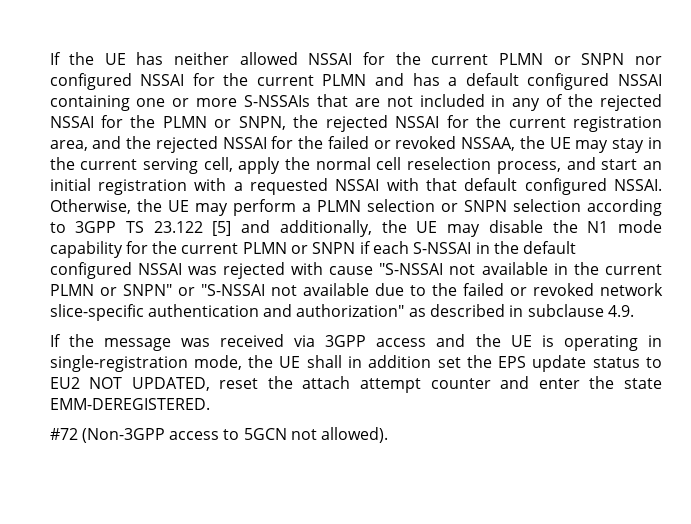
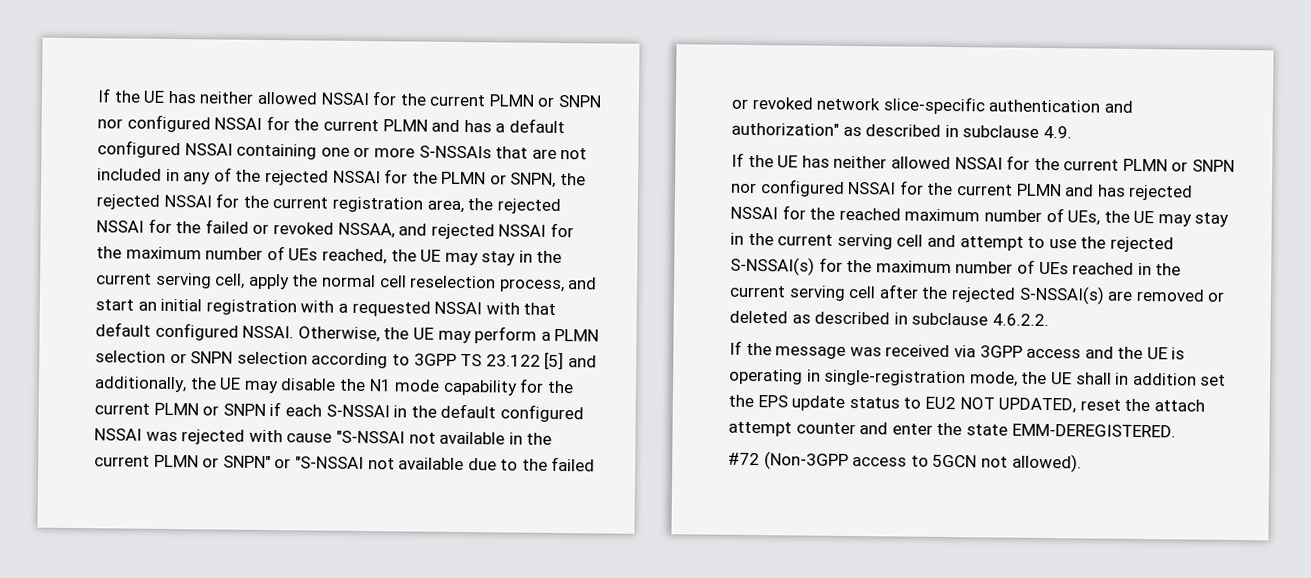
- If the UE has neither allowed NSSAI for the current PLMN or SNPN nor configured NSSAI for the current PLMN and has a default configured NSSAI containing one or more S-NSSAIs that are not included in any of the rejected NSSAI for the PLMN or SNPN, the rejected NSSAI for the current registration area, and the rejected NSSAI for the failed or revoked NSSAA, the UE may stay in the current serving cell, apply the normal cell reselection process, and start an initial registration with a requested NSSAI with that default configured NSSAI.
+ If the UE has neither allowed NSSAI for the current PLMN or SNPN nor configured NSSAI for the current PLMN and has a default configured NSSAI containing one or more S-NSSAIs that are not included in any of the rejected NSSAI for the PLMN or SNPN, the rejected NSSAI for the current registration area, the rejected NSSAI for the failed or revoked NSSAA, and rejected NSSAI for the maximum number of UEs reached, the UE may stay in the current serving cell, apply the normal cell reselection process, and start an initial registration with a requested NSSAI with that default configured NSSAI.
+ If the UE has neither allowed NSSAI for the current PLMN or SNPN nor configured NSSAI for the current PLMN and has rejected NSSAI for the reached maximum number of UEs, the UE may stay in the current serving cell and attempt to use the rejected S-NSSAI(s) for the maximum number of UEs reached in the current serving cell after the rejected S-NSSAI(s) are removed or deleted as described in subclause 4.6.2.2.

